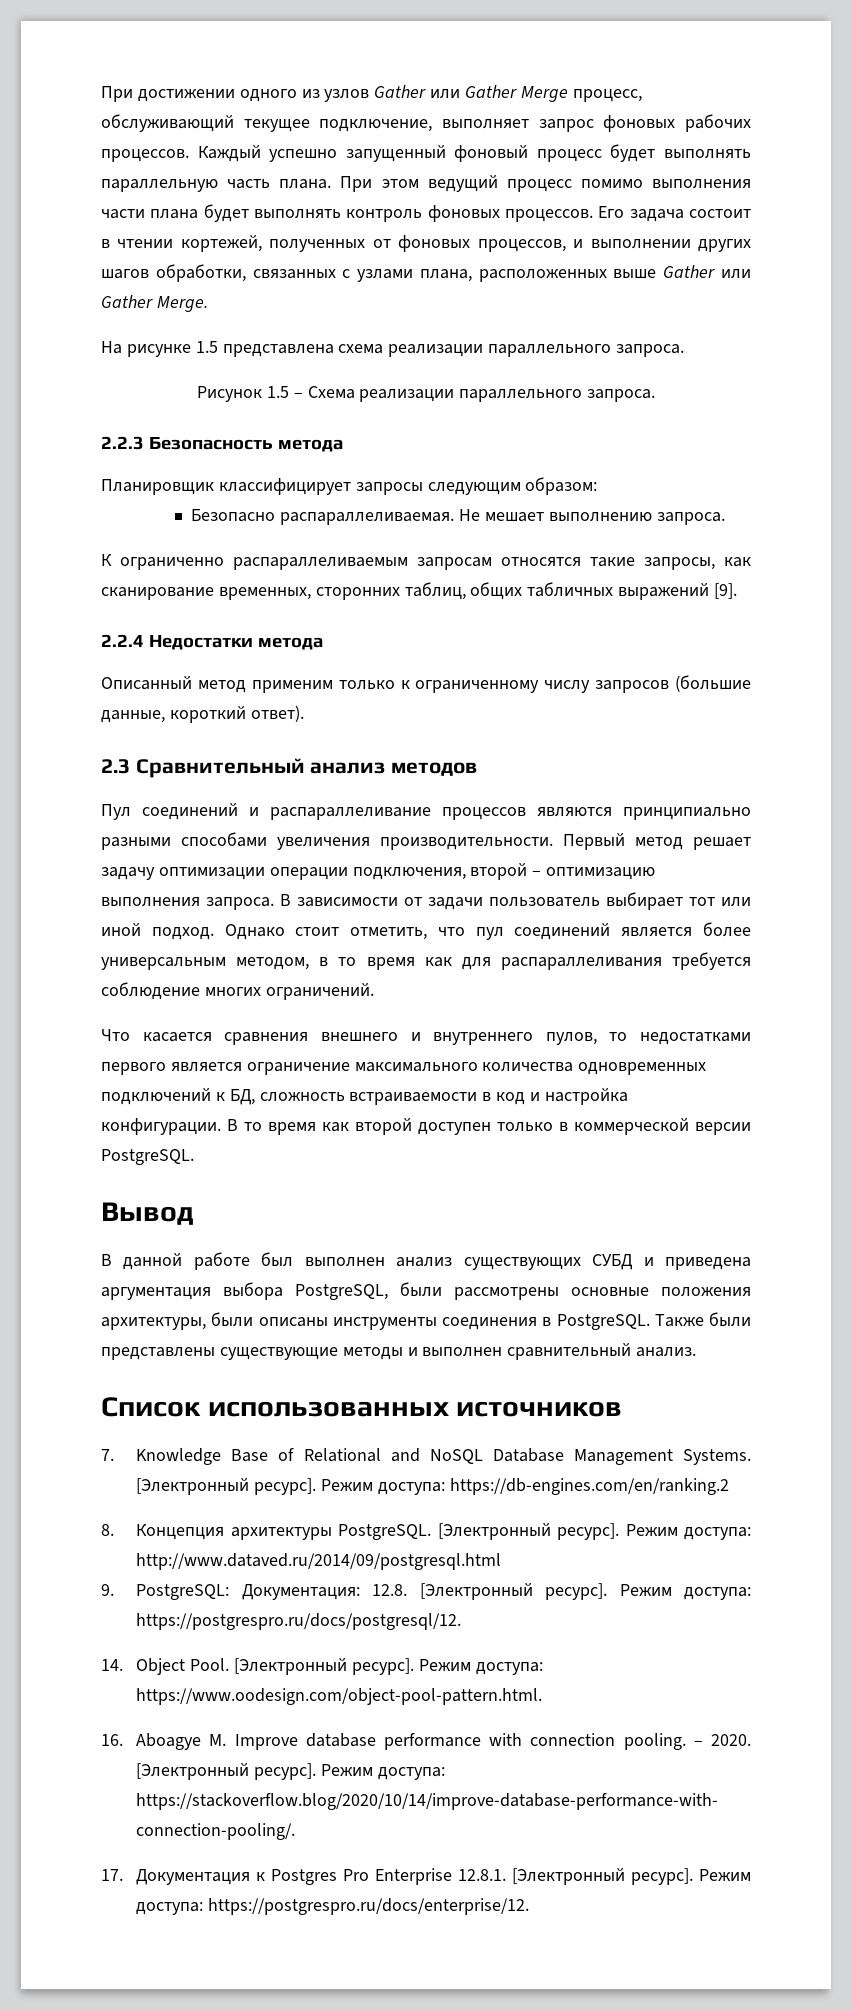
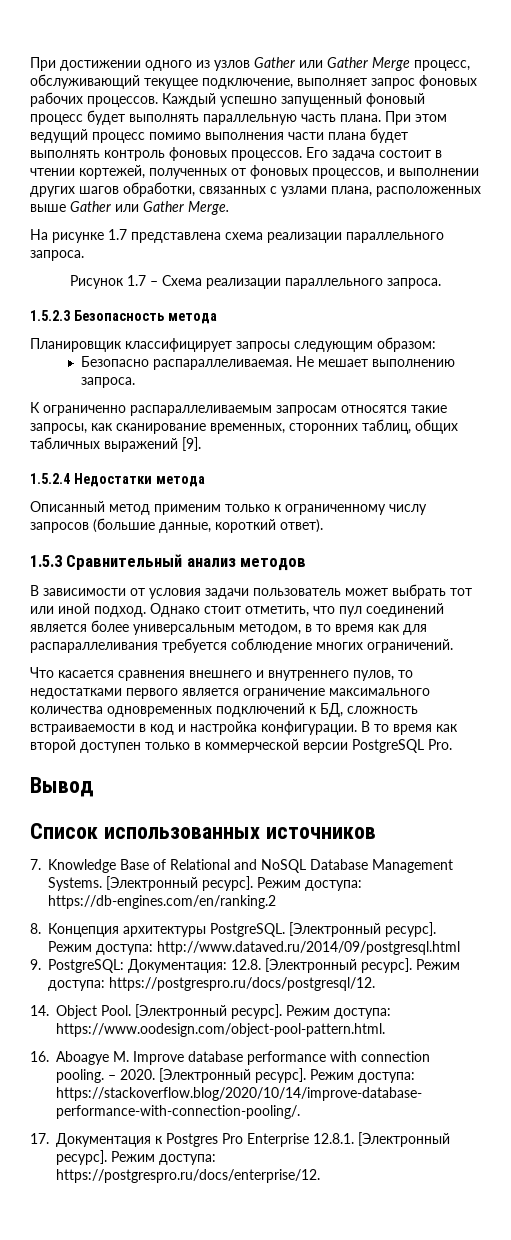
- На рисунке 1.5 представлена схема реализации параллельного запроса.
+ На рисунке 1.7 представлена схема реализации параллельного запроса.
- Рисунок 1.5 – Схема реализации параллельного запроса.
+ Рисунок 1.7 – Схема реализации параллельного запроса.
- 2.2.3 Безопасность метода
+ 1.5.2.3 Безопасность метода
- 2.2.4 Недостатки метода
+ 1.5.2.4 Недостатки метода
- 2.3 Сравнительный анализ методов
+ 1.5.3 Сравнительный анализ методов
- Пул соединений и распараллеливание процессов являются принципиально разными способами увеличения производительности. Первый метод решает задачу оптимизации операции подключения, второй – оптимизацию выполнения запроса. В зависимости от задачи пользователь выбирает тот или иной подход.
+ В зависимости от условия задачи пользователь может выбрать тот или иной подход.
- В то время как второй доступен только в коммерческой версии PostgreSQL.
+ В то время как второй доступен только в коммерческой версии PostgreSQL Pro.
- В данной работе был выполнен анализ существующих СУБД и приведена аргументация выбора PostgreSQL, были рассмотрены основные положения архитектуры, были описаны инструменты соединения в PostgreSQL. Также были представлены существующие методы и выполнен сравнительный анализ.

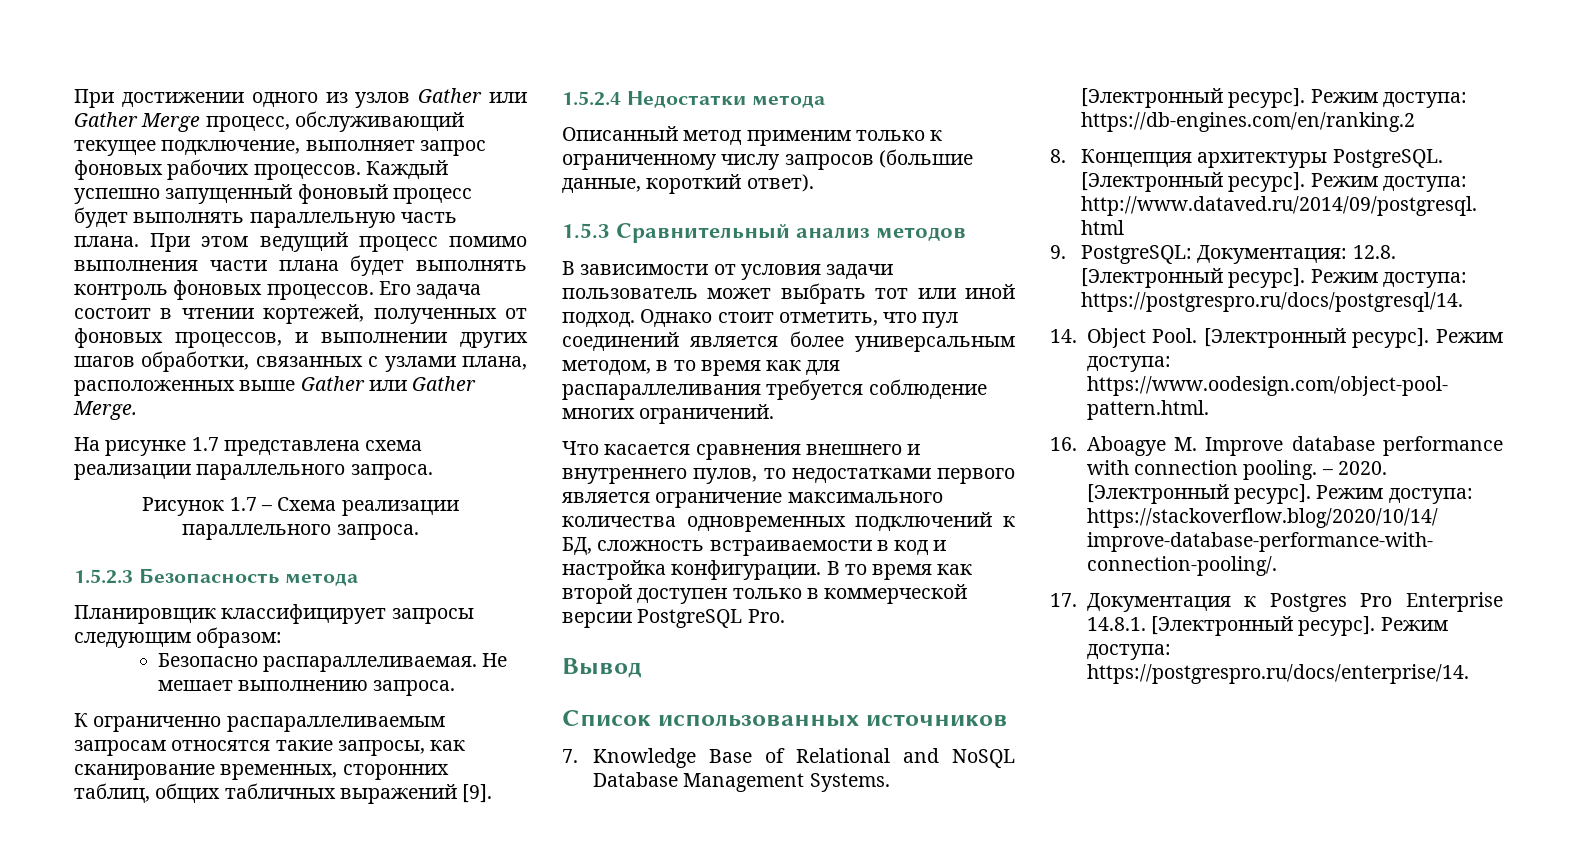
- Режим доступа: https://postgrespro.ru/docs/postgresql/12.
+ Режим доступа: https://postgrespro.ru/docs/postgresql/14.
- 17. Документация к Postgres Pro Enterprise 12.8.1. [Электронный ресурс]. Режим доступа: https://postgrespro.ru/docs/enterprise/12.
+ 17. Документация к Postgres Pro Enterprise 14.8.1. [Электронный ресурс]. Режим доступа: https://postgrespro.ru/docs/enterprise/14.

